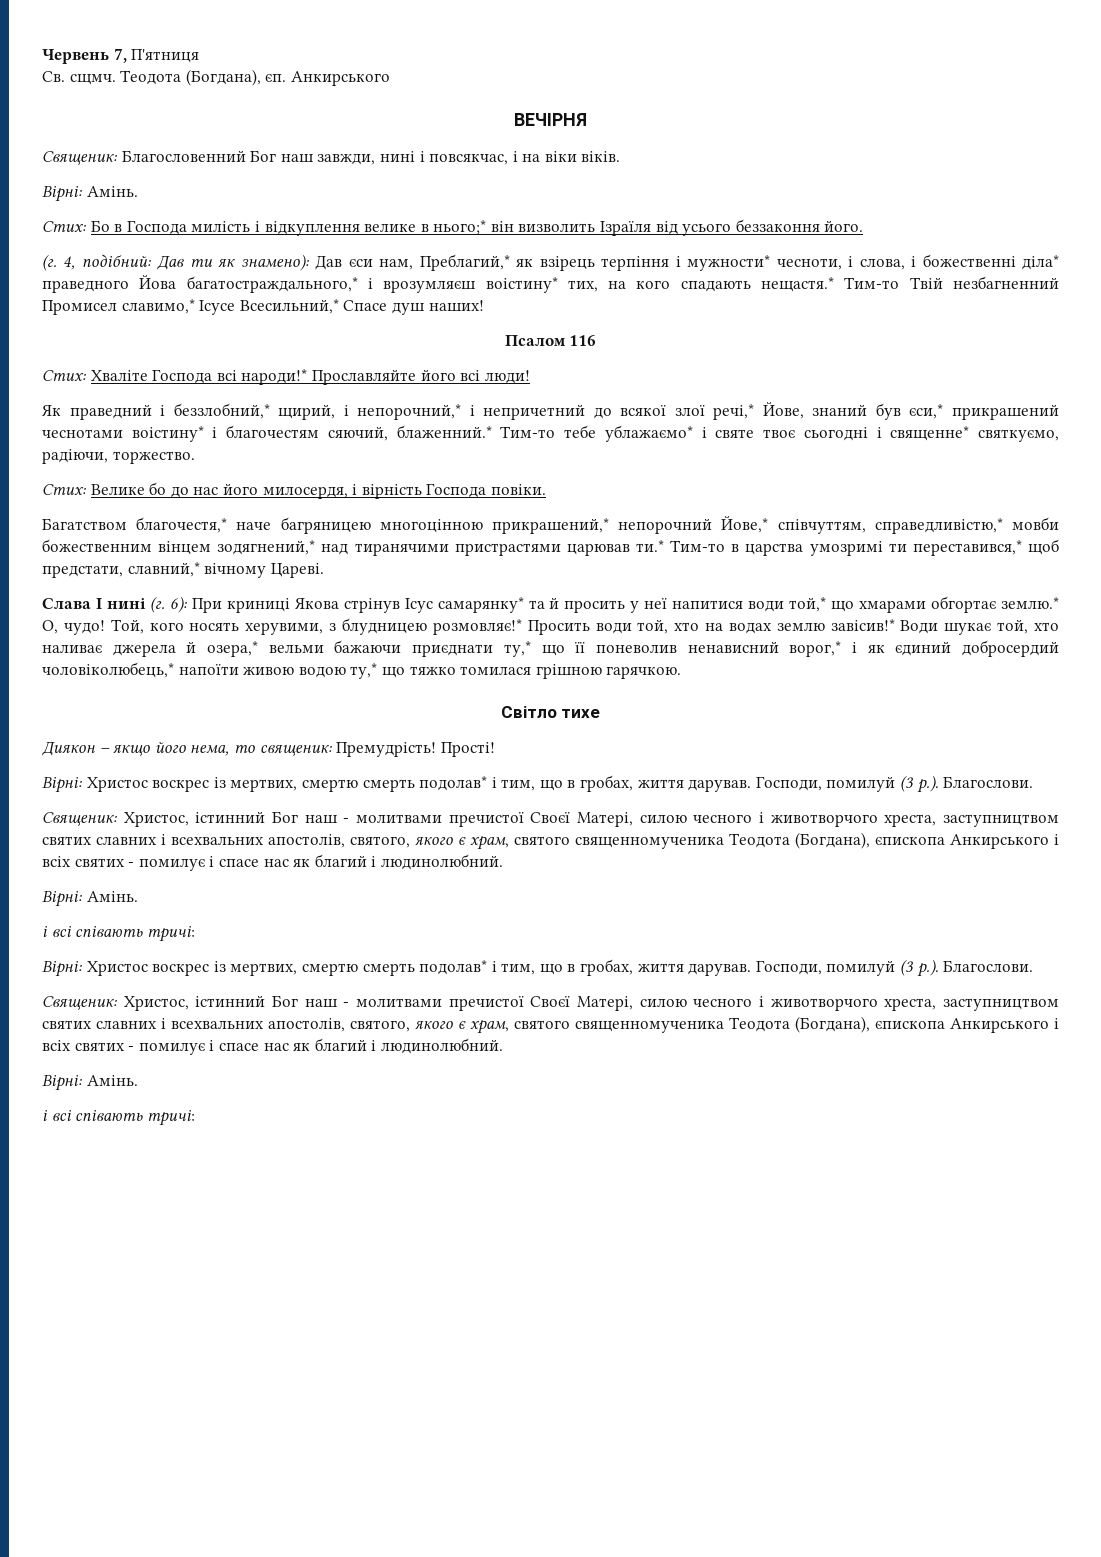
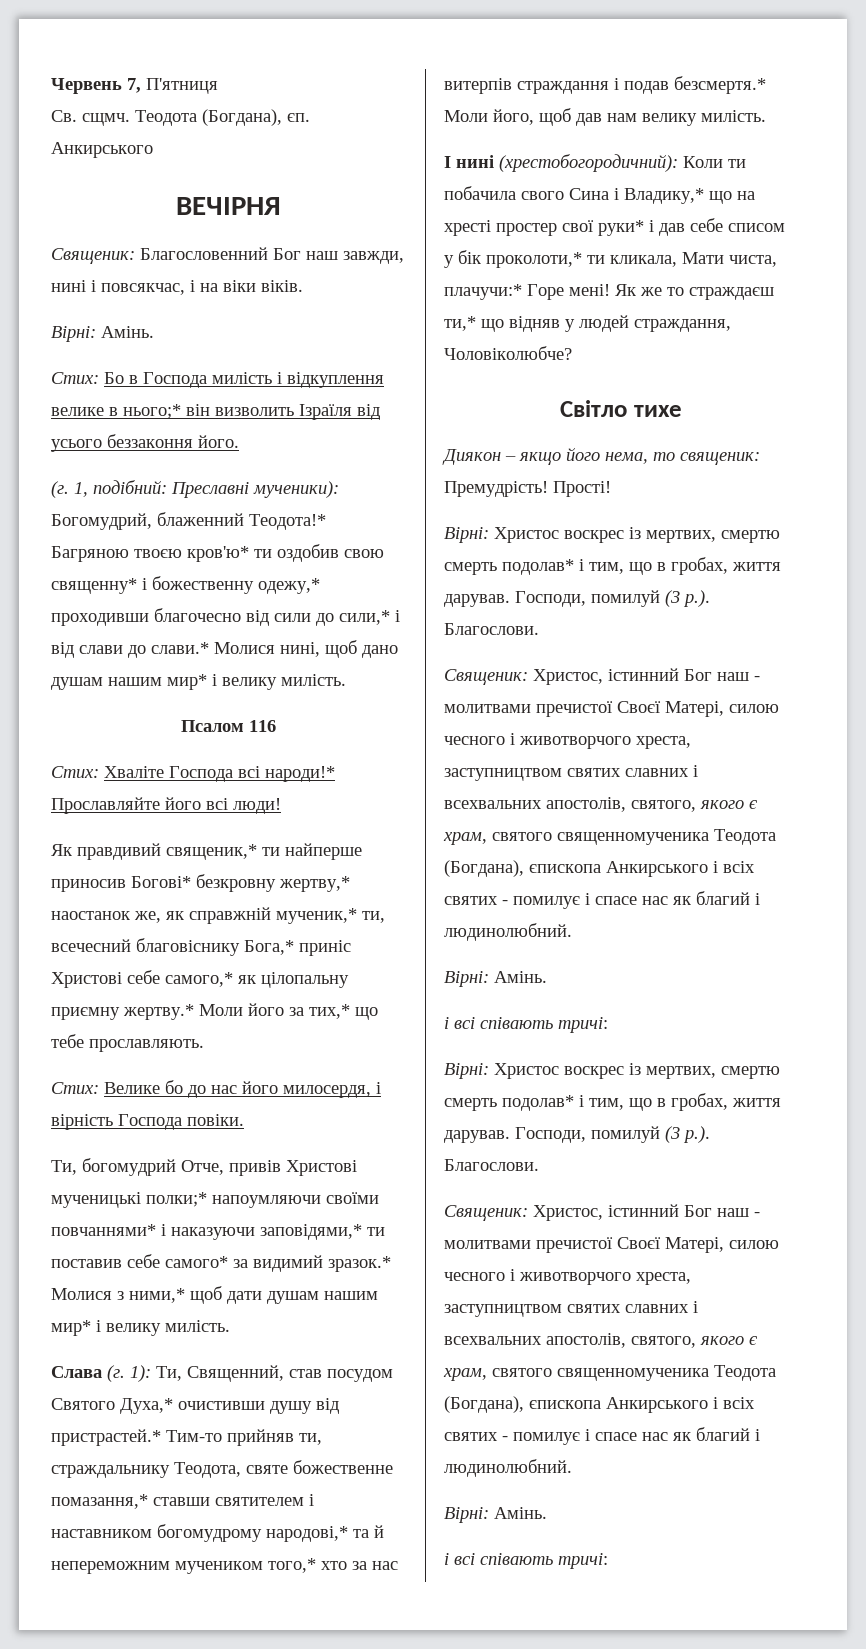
- (г. 4, подібний: Дав ти як знамено): Дав єси нам, Преблагий,* як взірець терпіння і мужности* чесноти, і слова, і божественні діла* праведного Йова багатостраждального,* і врозумляєш воістину* тих, на кого спадають нещастя.* Тим-то Твій незбагненний Промисел славимо,* Ісусе Всесильний,* Спасе душ наших!
+ (г. 1, подібний: Преславні мученики): Богомудрий, блаженний Теодота!* Багряною твоєю кров'ю* ти оздобив свою священну* і божественну одежу,* проходивши благочесно від сили до сили,* і від слави до слави.* Молися нині, щоб дано душам нашим мир* і велику милість.
- Як праведний і беззлобний,* щирий, і непорочний,* і непричетний до всякої злої речі,* Йове, знаний був єси,* прикрашений чеснотами воістину* і благочестям сяючий, блаженний.* Тим-то тебе ублажаємо* і святе твоє сьогодні і священне* святкуємо, радіючи, торжество.
+ Як правдивий священик,* ти найперше приносив Богові* безкровну жертву,* наостанок же, як справжній мученик,* ти, всечесний благовіснику Бога,* приніс Христові себе самого,* як цілопальну приємну жертву.* Моли його за тих,* що тебе прославляють.
- Багатством благочестя,* наче багряницею многоцінною прикрашений,* непорочний Йове,* співчуттям, справедливістю,* мовби божественним вінцем зодягнений,* над тиранячими пристрастями царював ти.* Тим-то в царства умозримі ти переставився,* щоб предстати, славний,* вічному Цареві.
- Слава І нині (г. 6): При криниці Якова стрінув Ісус самарянку* та й просить у неї напитися води той,* що хмарами обгортає землю.* О, чудо! Той, кого носять херувими, з блудницею розмовляє!* Просить води той, хто на водах землю завісив!* Води шукає той, хто наливає джерела й озера,* вельми бажаючи приєднати ту,* що її поневолив ненависний ворог,* і як єдиний добросердий чоловіколюбець,* напоїти живою водою ту,* що тяжко томилася грішною гарячкою.
+ Ти, богомудрий Отче, привів Христові мученицькі полки;* напоумляючи своїми повчаннями* і наказуючи заповідями,* ти поставив себе самого* за видимий зразок.* Молися з ними,* щоб дати душам нашим мир* і велику милість.
+ Слава (г. 1): Ти, Священний, став посудом Святого Духа,* очистивши душу від пристрастей.* Тим-то прийняв ти, страждальнику Теодота, святе божественне помазання,* ставши святителем і наставником богомудрому народові,* та й непереможним мучеником того,* хто за нас витерпів страждання і подав безсмертя.* Моли його, щоб дав нам велику милість.
+ І нині (хрестобогородичний): Коли ти побачила свого Сина і Владику,* що на хресті простер свої руки* і дав себе списом у бік проколоти,* ти кликала, Мати чиста, плачучи:* Горе мені! Як же то страждаєш ти,* що відняв у людей страждання, Чоловіколюбче?

